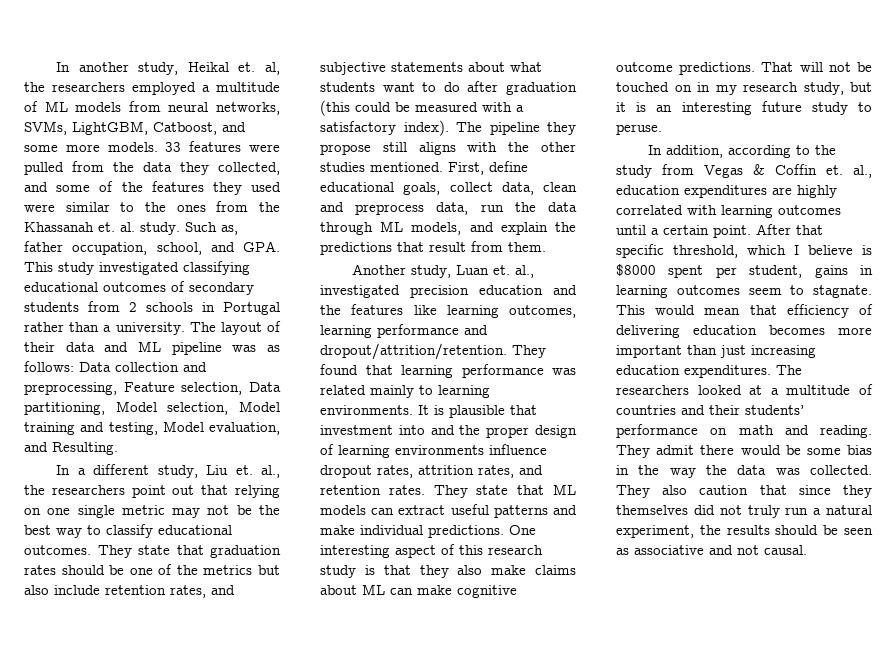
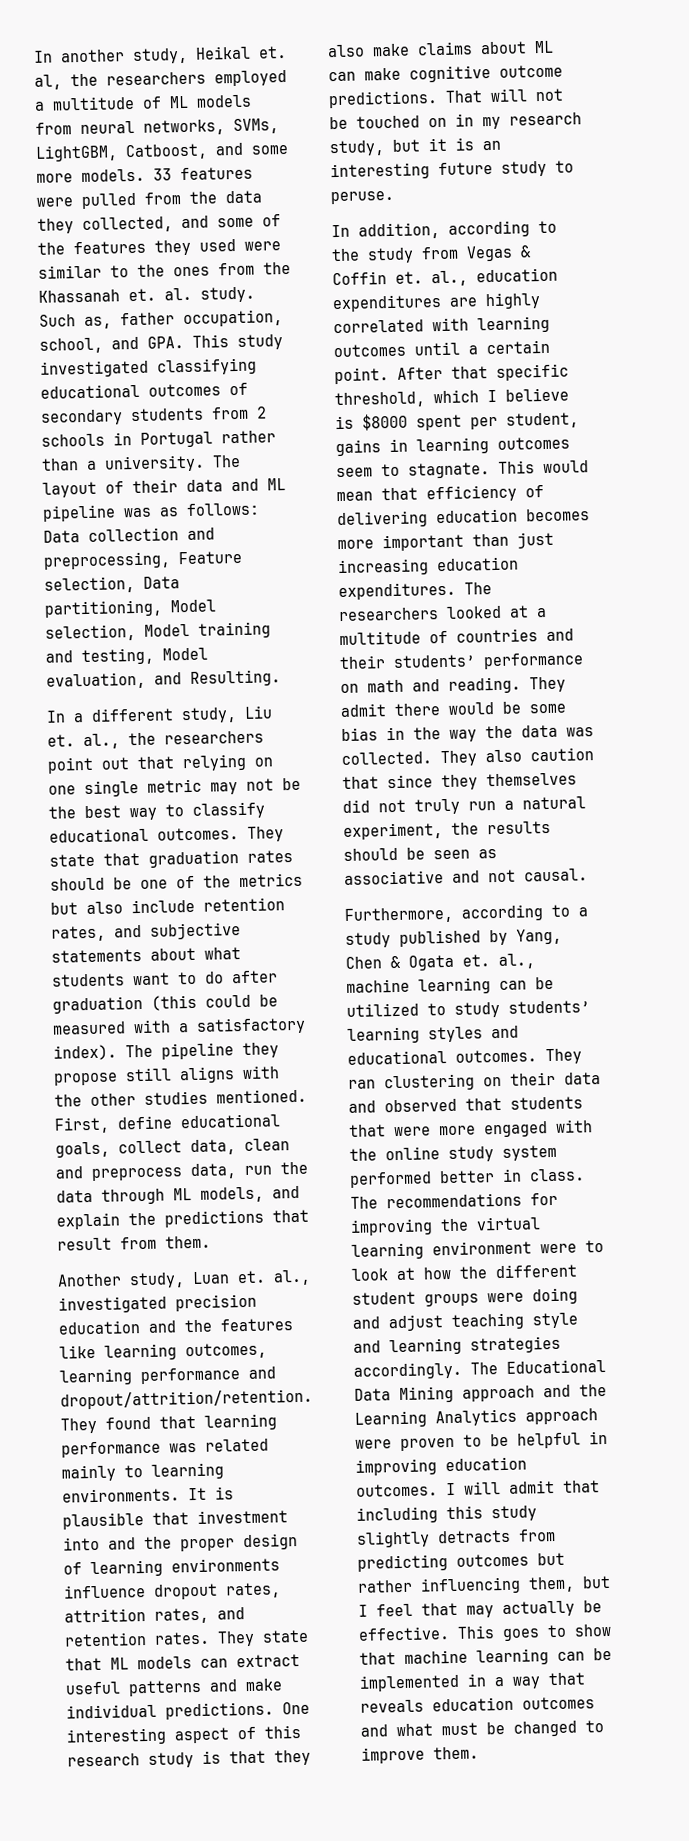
+ Furthermore, according to a study published by Yang, Chen & Ogata et. al., machine learning can be utilized to study students’ learning styles and educational outcomes. They ran clustering on their data and observed that students that were more engaged with the online study system performed better in class. The recommendations for improving the virtual learning environment were to look at how the different student groups were doing and adjust teaching style and learning strategies accordingly. The Educational Data Mining approach and the Learning Analytics approach were proven to be helpful in improving education outcomes. I will admit that including this study slightly detracts from predicting outcomes but rather influencing them, but I feel that may actually be effective. This goes to show that machine learning can be implemented in a way that reveals education outcomes and what must be changed to improve them.

